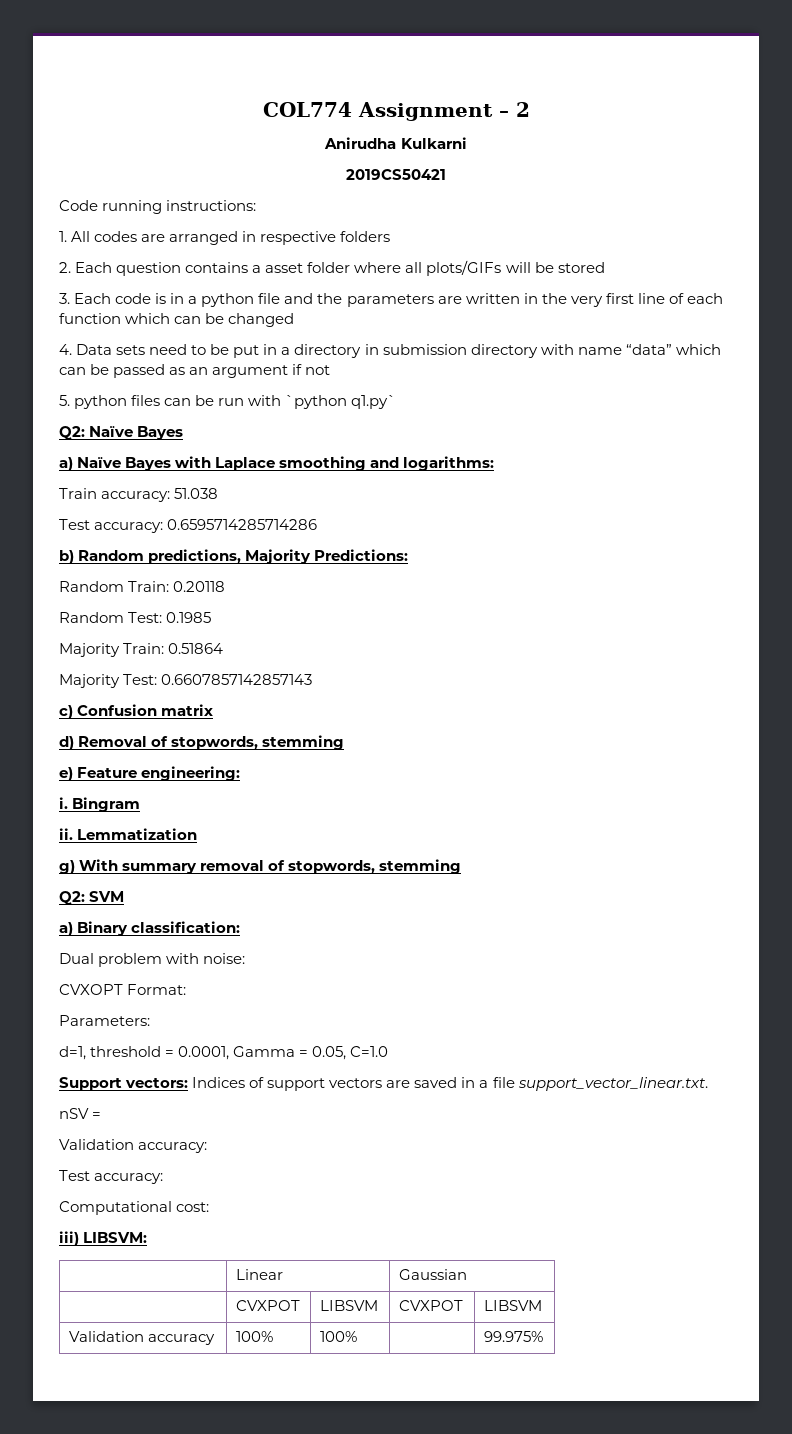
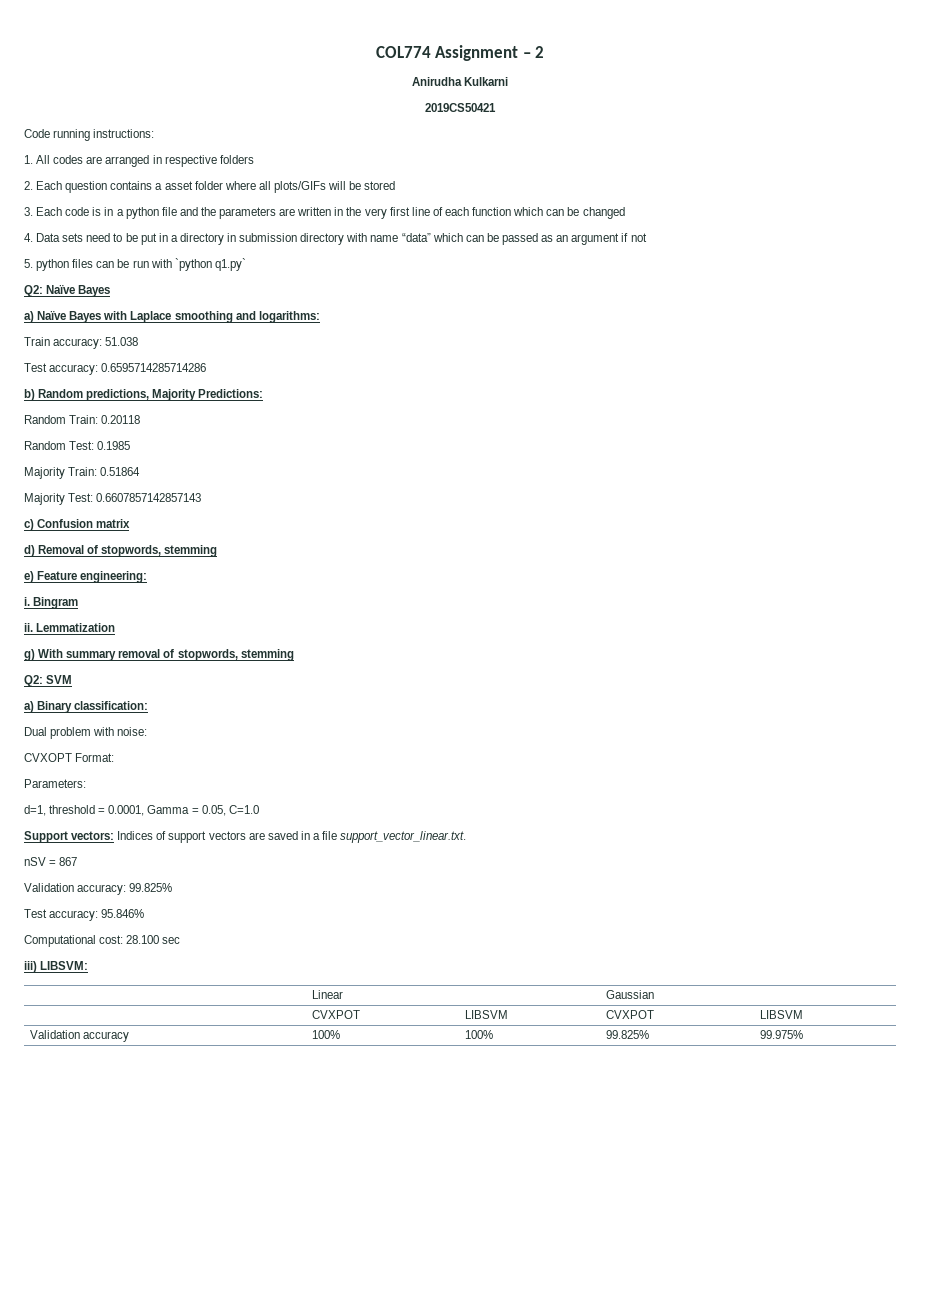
- nSV =
+ nSV = 867
- Validation accuracy:
- Test accuracy:
+ Validation accuracy: 99.825%
+ Test accuracy: 95.846%
- Computational cost:
+ Computational cost: 28.100 sec
- Validation accuracy | 100% | 100% | | 99.975%
+ Validation accuracy | 100% | 100% | 99.825% | 99.975%

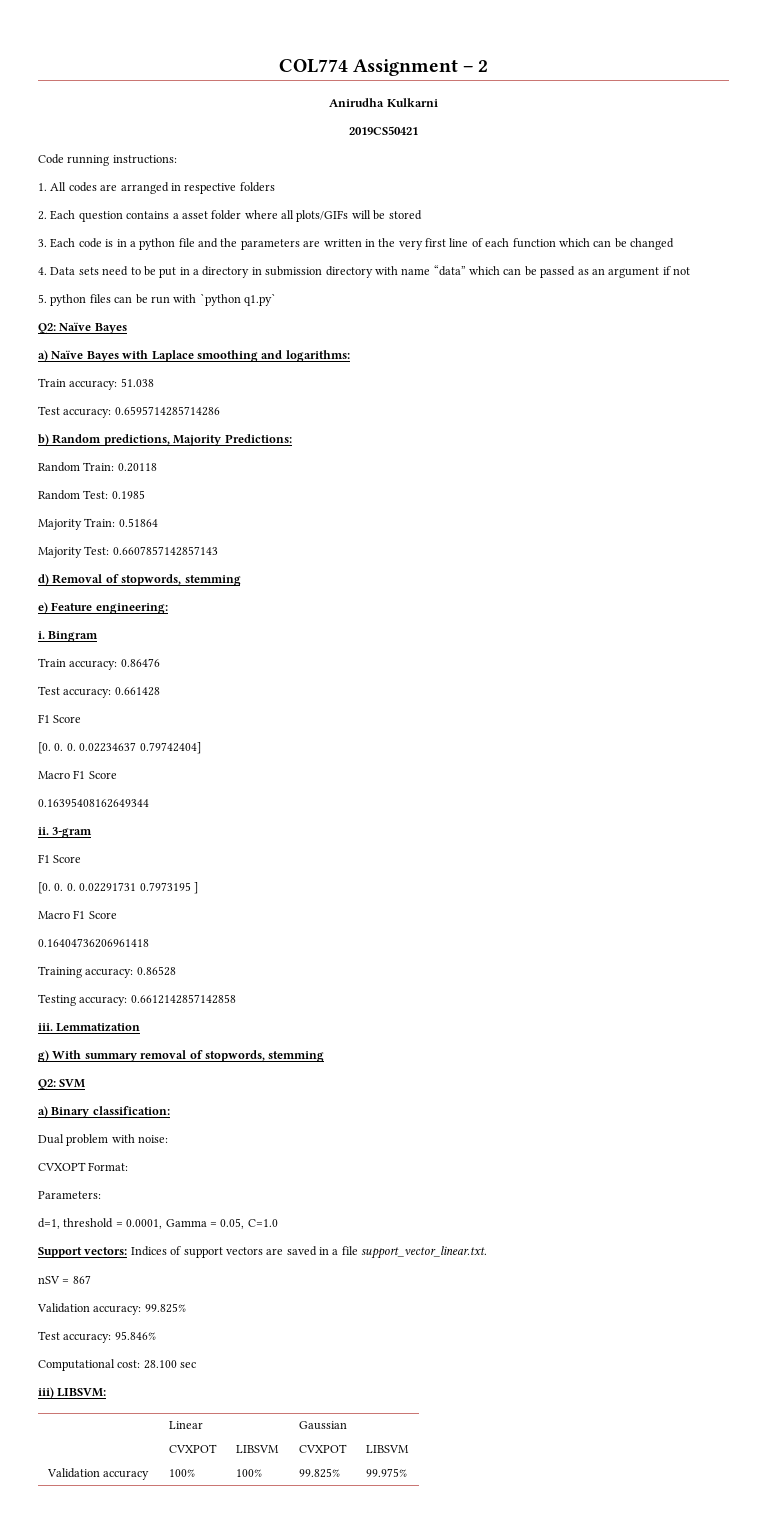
- c) Confusion matrix
- ii.
+ Train accuracy: 0.86476
+ Test accuracy: 0.661428
+ F1 Score
+ [0. 0. 0. 0.02234637 0.79742404]
+ Macro F1 Score
+ 0.16395408162649344
+ ii. 3-gram
+ F1 Score
+ [0. 0. 0. 0.02291731 0.7973195 ]
+ Macro F1 Score
+ 0.16404736206961418
+ Training accuracy: 0.86528
+ Testing accuracy: 0.6612142857142858
+ iii.

